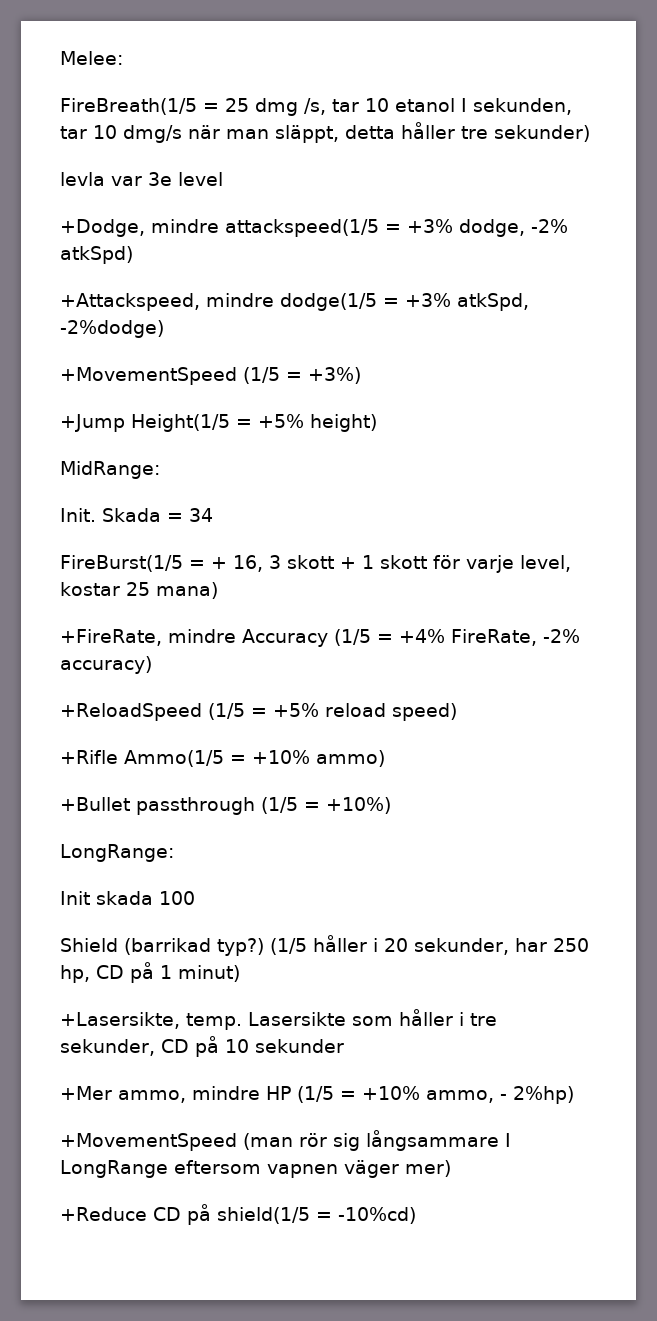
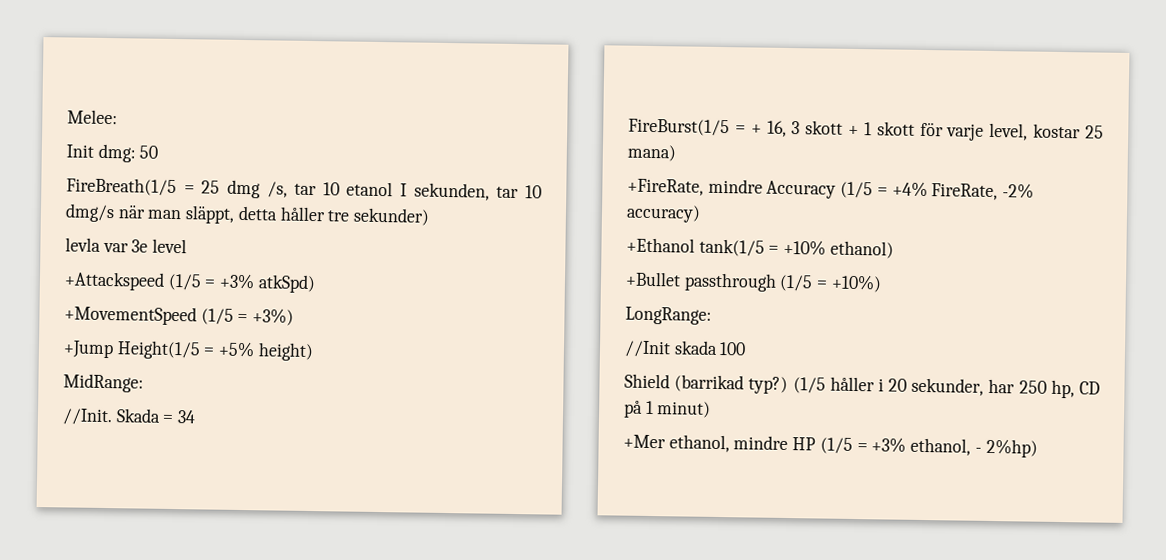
+ Init dmg: 50
- +Dodge, mindre attackspeed(1/5 = +3% dodge, -2% atkSpd)
- +Attackspeed, mindre dodge(1/5 = +3% atkSpd, -2%dodge)
+ +Attackspeed (1/5 = +3% atkSpd)
- Init.
+ //Init.
- +ReloadSpeed (1/5 = +5% reload speed)
- +Rifle Ammo(1/5 = +10% ammo)
+ +Ethanol tank(1/5 = +10% ethanol)
- Init skada 100
+ //Init skada 100
- +Lasersikte, temp. Lasersikte som håller i tre sekunder, CD på 10 sekunder
- +Mer ammo, mindre HP (1/5 = +10% ammo, - 2%hp)
+ +Mer ethanol, mindre HP (1/5 = +3% ethanol, - 2%hp)
- +MovementSpeed (man rör sig långsammare I LongRange eftersom vapnen väger mer)
- +Reduce CD på shield(1/5 = -10%cd)

